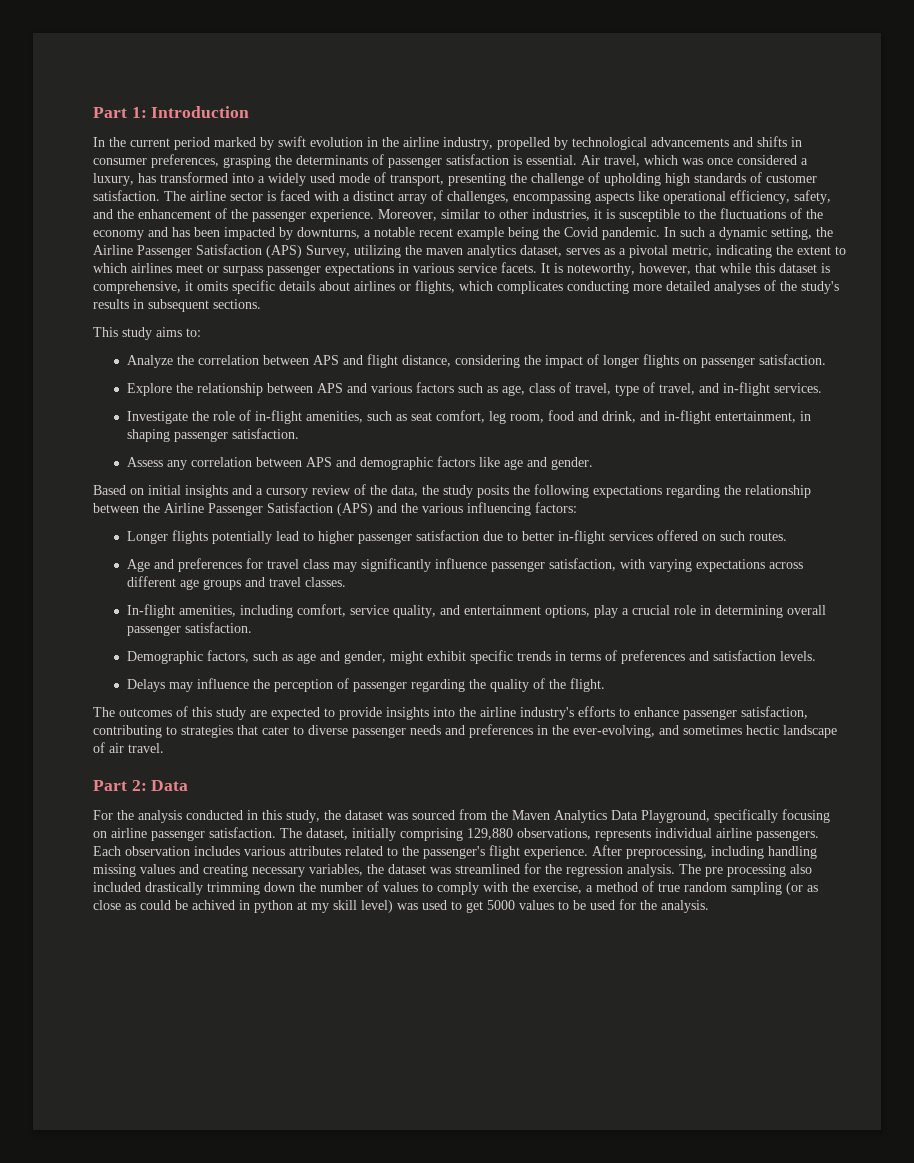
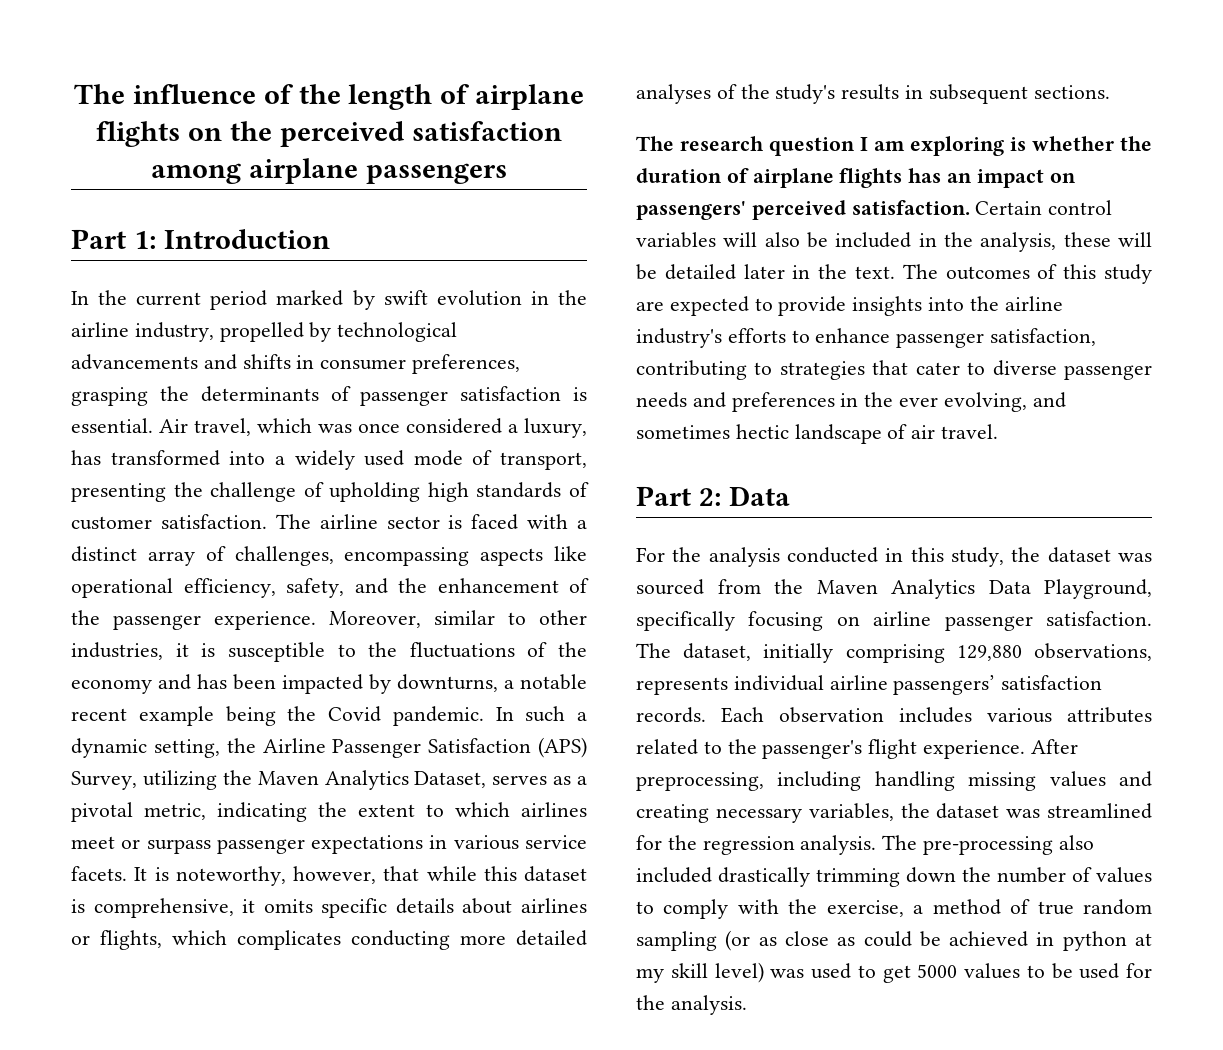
+ The influence of the length of airplane flights on the perceived satisfaction among airplane passengers
- In such a dynamic setting, the Airline Passenger Satisfaction (APS) Survey, utilizing the maven analytics dataset, serves as a pivotal metric, indicating the extent to which airlines meet or surpass passenger expectations in various service facets.
+ In such a dynamic setting, the Airline Passenger Satisfaction (APS) Survey, utilizing the Maven Analytics Dataset, serves as a pivotal metric, indicating the extent to which airlines meet or surpass passenger expectations in various service facets.
- This study aims to:
- Analyze the correlation between APS and flight distance, considering the impact of longer flights on passenger satisfaction.
- Explore the relationship between APS and various factors such as age, class of travel, type of travel, and in-flight services.
- Investigate the role of in-flight amenities, such as seat comfort, leg room, food and drink, and in-flight entertainment, in shaping passenger satisfaction.
- Assess any correlation between APS and demographic factors like age and gender.
- Based on initial insights and a cursory review of the data, the study posits the following expectations regarding the relationship between the Airline Passenger Satisfaction (APS) and the various influencing factors:
- Longer flights potentially lead to higher passenger satisfaction due to better in-flight services offered on such routes.
- Age and preferences for travel class may significantly influence passenger satisfaction, with varying expectations across different age groups and travel classes.
- In-flight amenities, including comfort, service quality, and entertainment options, play a crucial role in determining overall passenger satisfaction.
- Demographic factors, such as age and gender, might exhibit specific trends in terms of preferences and satisfaction levels.
- Delays may influence the perception of passenger regarding the quality of the flight.
- The outcomes of this study are expected to provide insights into the airline industry's efforts to enhance passenger satisfaction, contributing to strategies that cater to diverse passenger needs and preferences in the ever-evolving, and sometimes hectic landscape of air travel.
+ The research question I am exploring is whether the duration of airplane flights has an impact on passengers' perceived satisfaction. Certain control variables will also be included in the analysis, these will be detailed later in the text. The outcomes of this study are expected to provide insights into the airline industry's efforts to enhance passenger satisfaction, contributing to strategies that cater to diverse passenger needs and preferences in the ever evolving, and sometimes hectic landscape of air travel.
- The dataset, initially comprising 129,880 observations, represents individual airline passengers.
+ The dataset, initially comprising 129,880 observations, represents individual airline passengers’ satisfaction records.
- The pre processing also included drastically trimming down the number of values to comply with the exercise, a method of true random sampling (or as close as could be achived in python at my skill level) was used to get 5000 values to be used for the analysis.
+ The pre-processing also included drastically trimming down the number of values to comply with the exercise, a method of true random sampling (or as close as could be achieved in python at my skill level) was used to get 5000 values to be used for the analysis.

